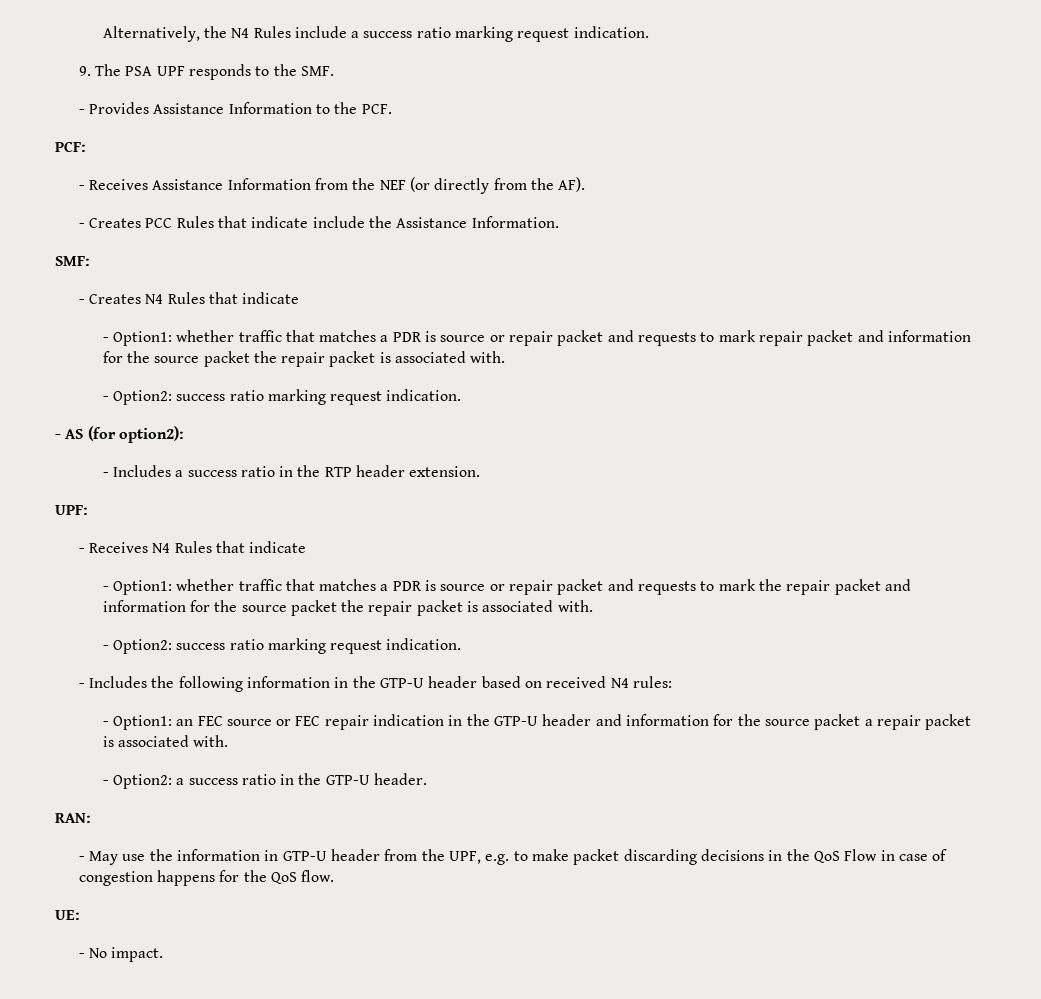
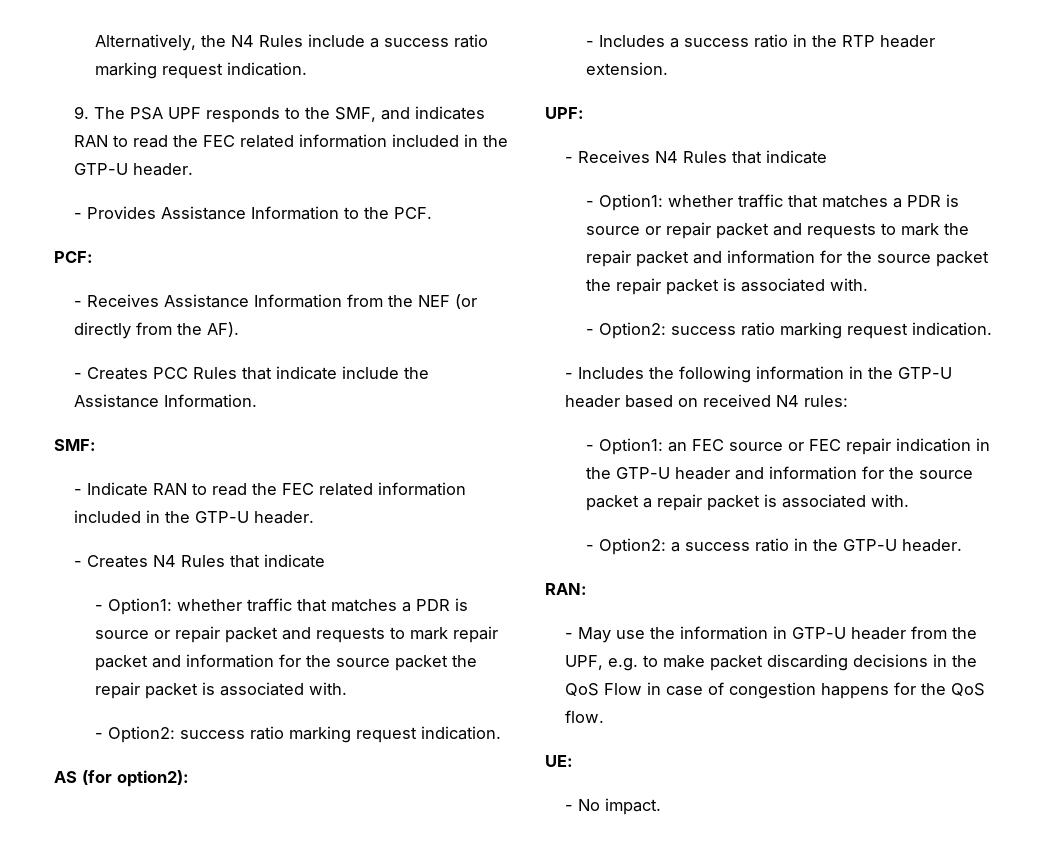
- 9. The PSA UPF responds to the SMF.
+ 9. The PSA UPF responds to the SMF, and indicates RAN to read the FEC related information included in the GTP-U header.
+ - Indicate RAN to read the FEC related information included in the GTP-U header.
- - AS (for option2):
+ AS (for option2):

